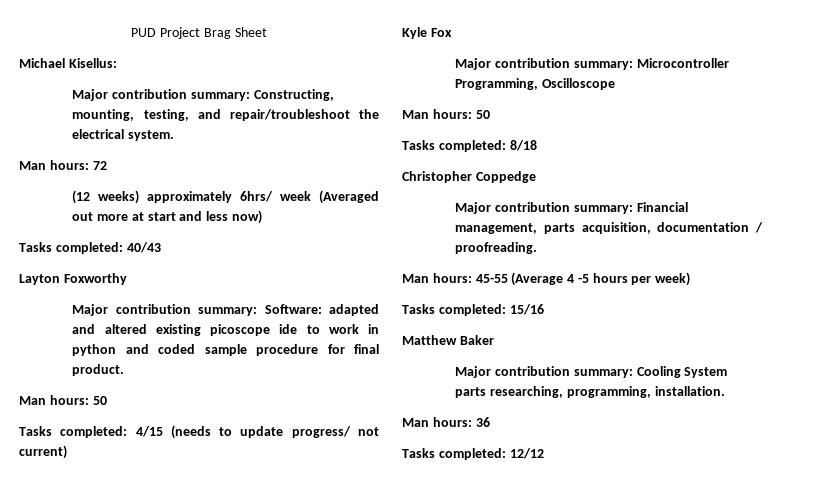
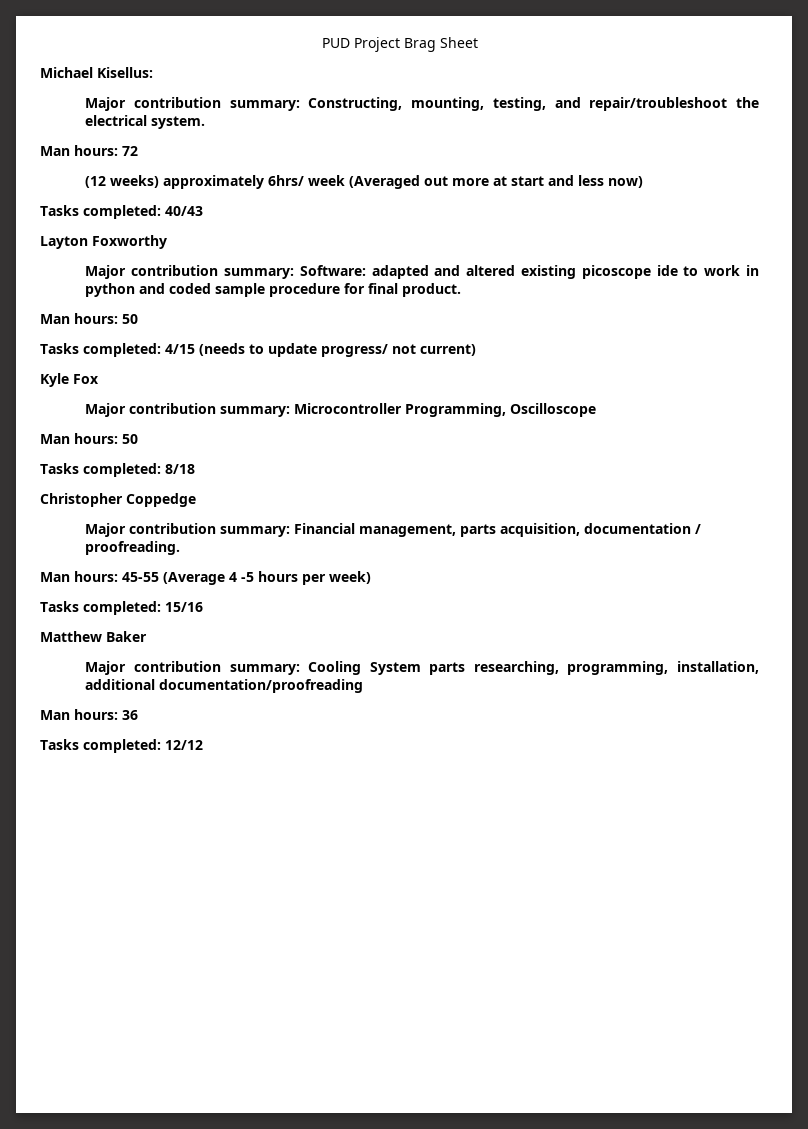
- Major contribution summary: Cooling System parts researching, programming, installation.
+ Major contribution summary: Cooling System parts researching, programming, installation, additional documentation/proofreading

